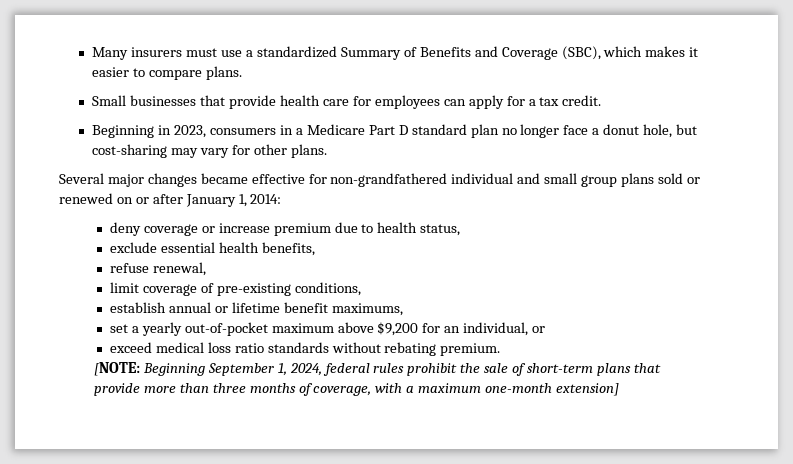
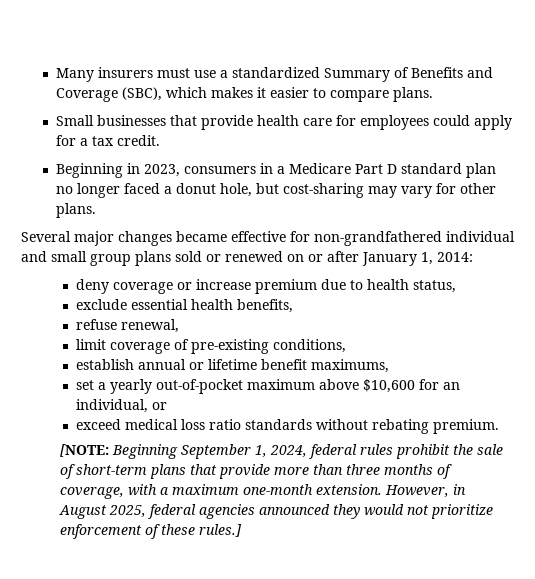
- Small businesses that provide health care for employees can apply for a tax credit.
+ Small businesses that provide health care for employees could apply for a tax credit.
- Beginning in 2023, consumers in a Medicare Part D standard plan no longer face a donut hole, but cost-sharing may vary for other plans.
+ Beginning in 2023, consumers in a Medicare Part D standard plan no longer faced a donut hole, but cost-sharing may vary for other plans.
- set a yearly out-of-pocket maximum above $9,200 for an individual, or
+ set a yearly out-of-pocket maximum above $10,600 for an individual, or
- [NOTE: Beginning September 1, 2024, federal rules prohibit the sale of short-term plans that provide more than three months of coverage, with a maximum one-month extension]
+ [NOTE: Beginning September 1, 2024, federal rules prohibit the sale of short-term plans that provide more than three months of coverage, with a maximum one-month extension. However, in August 2025, federal agencies announced they would not prioritize enforcement of these rules.]

